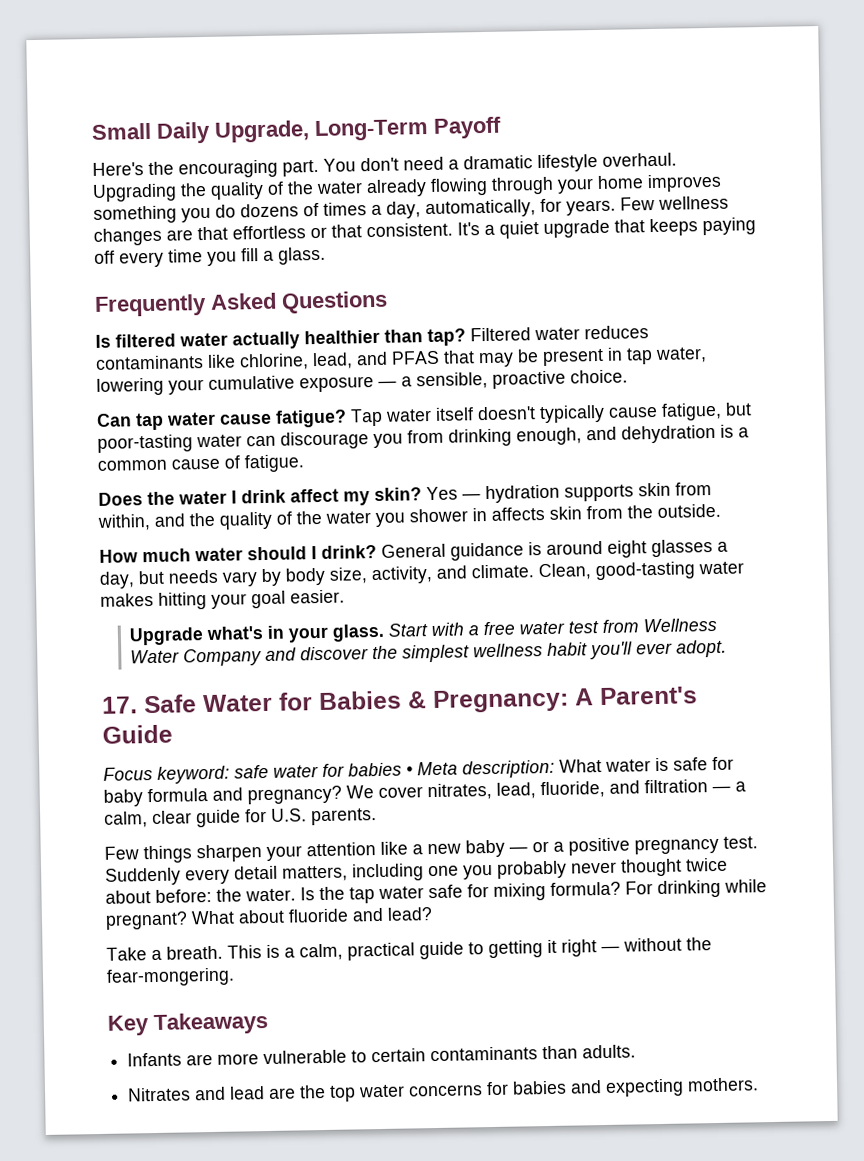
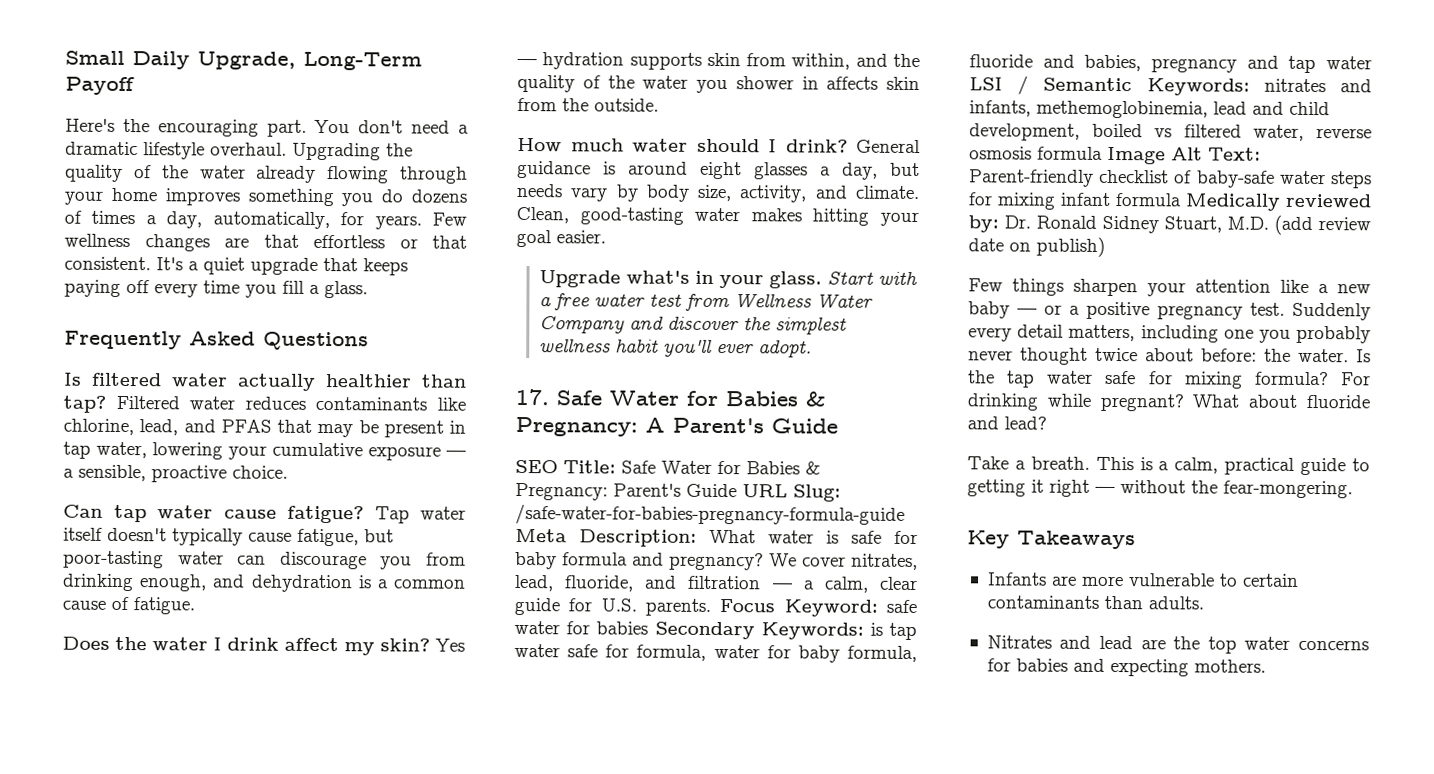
- Focus keyword: safe water for babies • Meta description: What water is safe for baby formula and pregnancy?
+ SEO Title: Safe Water for Babies & Pregnancy: Parent's Guide URL Slug: /safe-water-for-babies-pregnancy-formula-guide Meta Description: What water is safe for baby formula and pregnancy?
+ Focus Keyword: safe water for babies Secondary Keywords: is tap water safe for formula, water for baby formula, fluoride and babies, pregnancy and tap water LSI / Semantic Keywords: nitrates and infants, methemoglobinemia, lead and child development, boiled vs filtered water, reverse osmosis formula Image Alt Text: Parent-friendly checklist of baby-safe water steps for mixing infant formula Medically reviewed by: Dr. Ronald Sidney Stuart, M.D. (add review date on publish)

